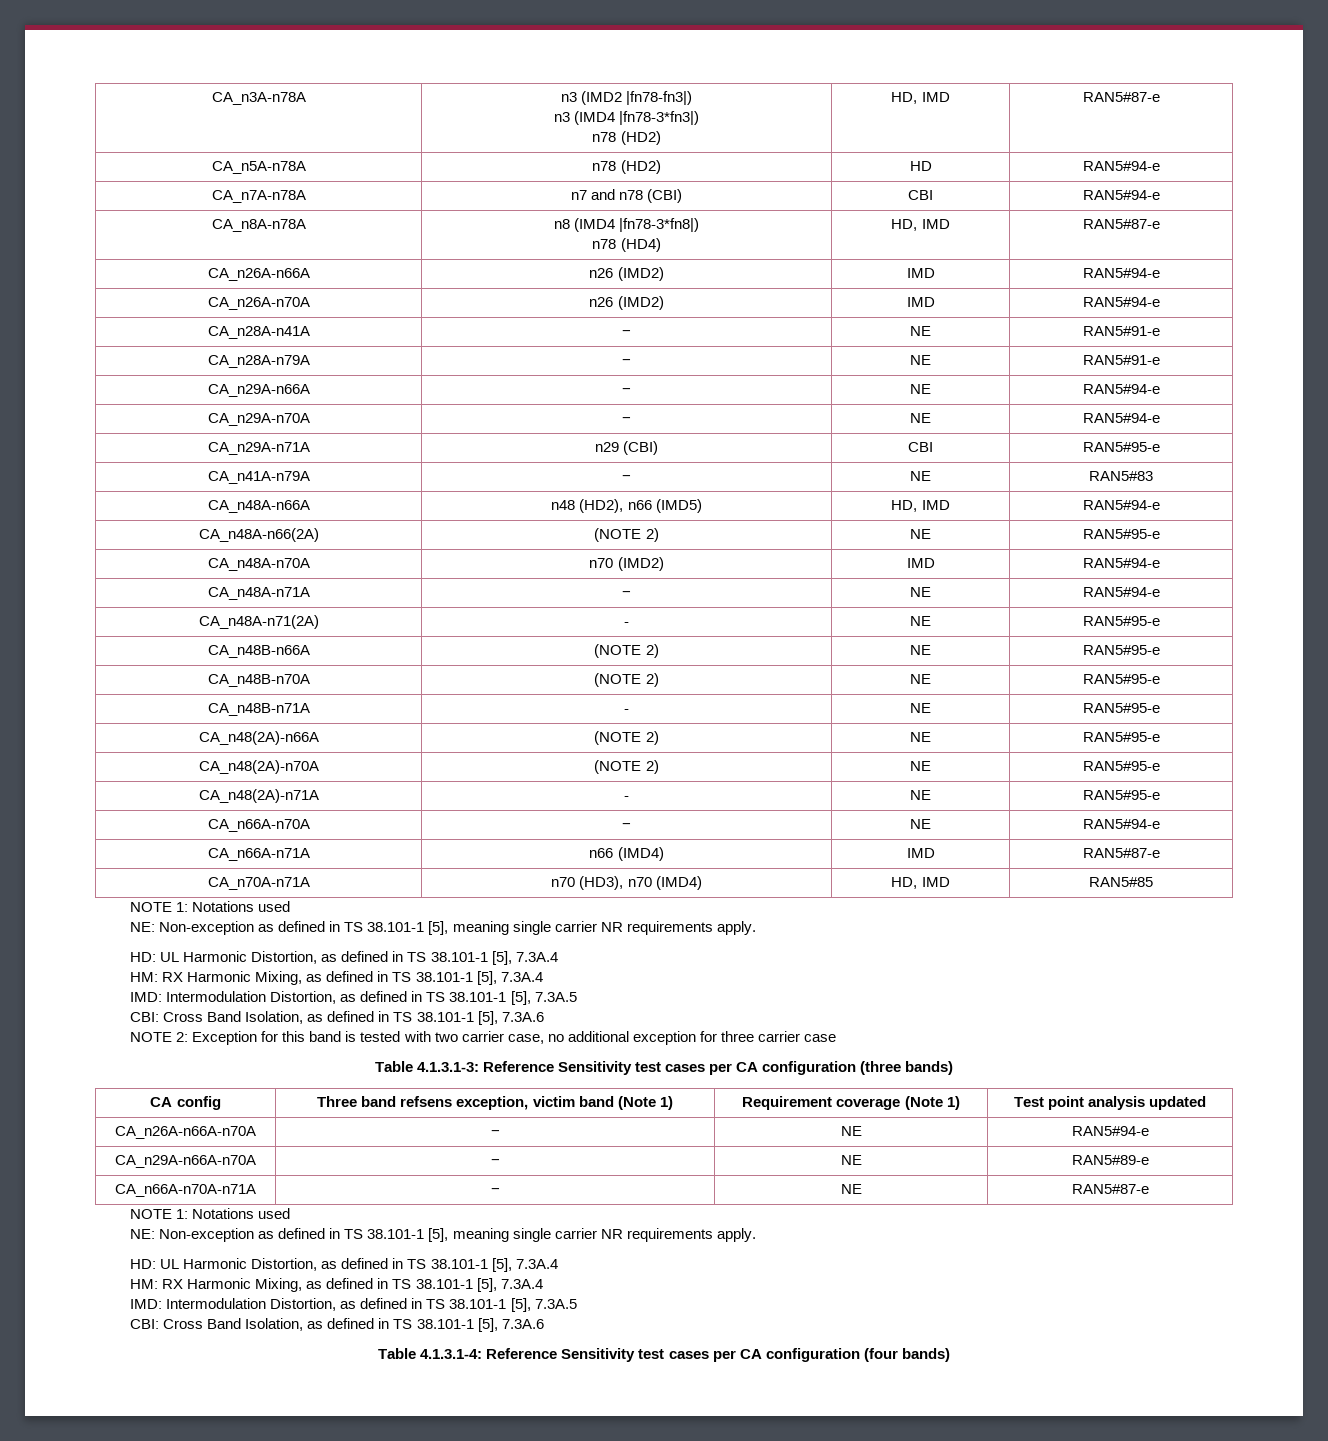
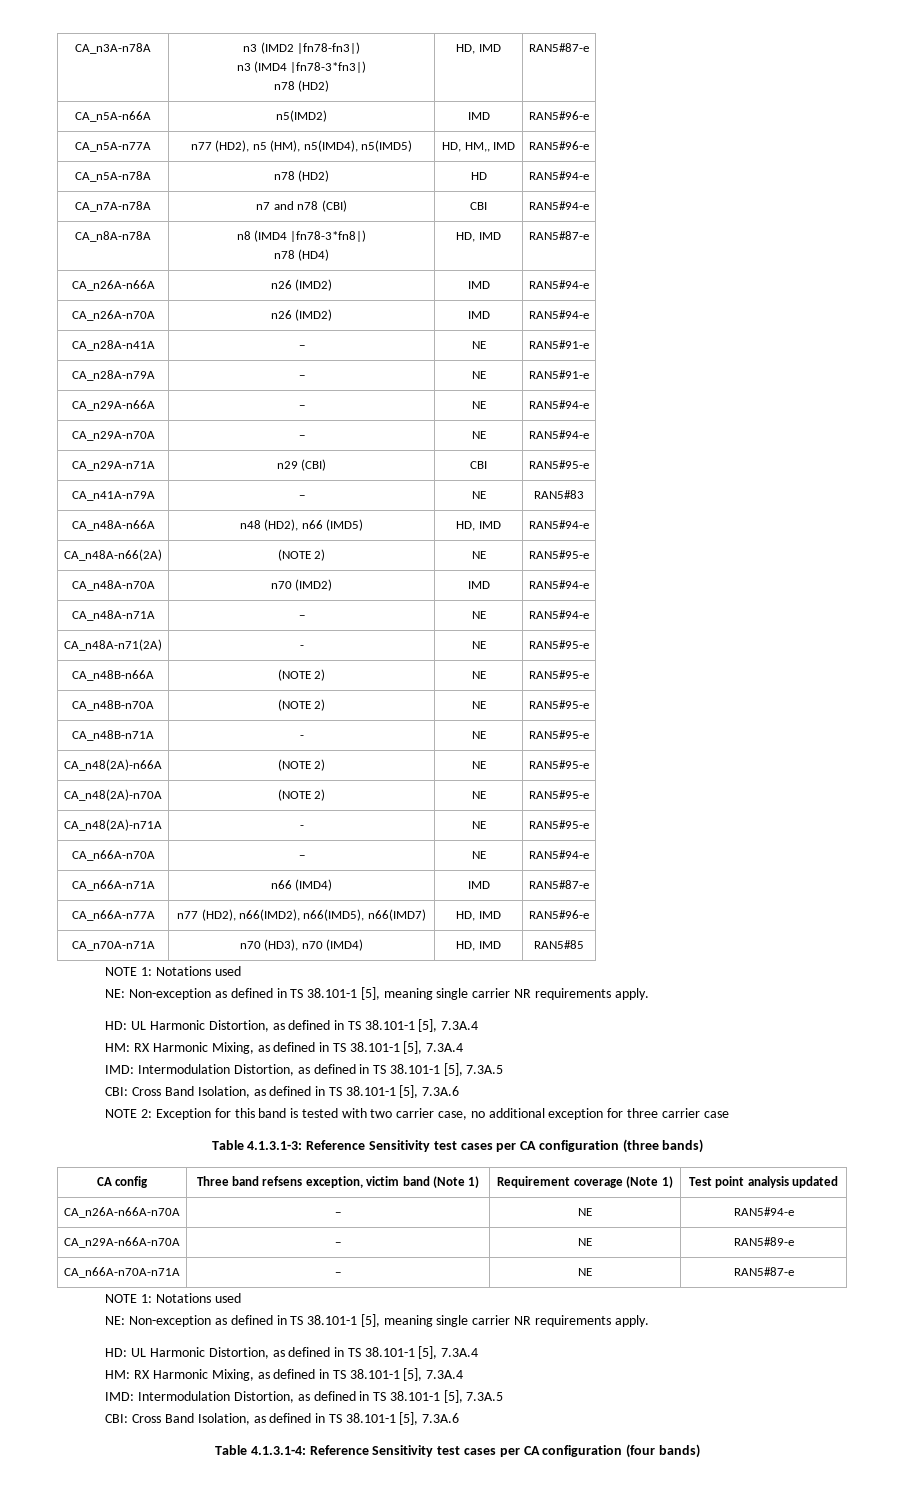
+ CA_n5A-n66A | n5(IMD2) | IMD | RAN5#96-e
+ CA_n5A-n77A | n77 (HD2), n5 (HM), n5(IMD4), n5(IMD5) | HD, HM,, IMD | RAN5#96-e
+ CA_n66A-n77A | n77 (HD2), n66(IMD2), n66(IMD5), n66(IMD7) | HD, IMD | RAN5#96-e

